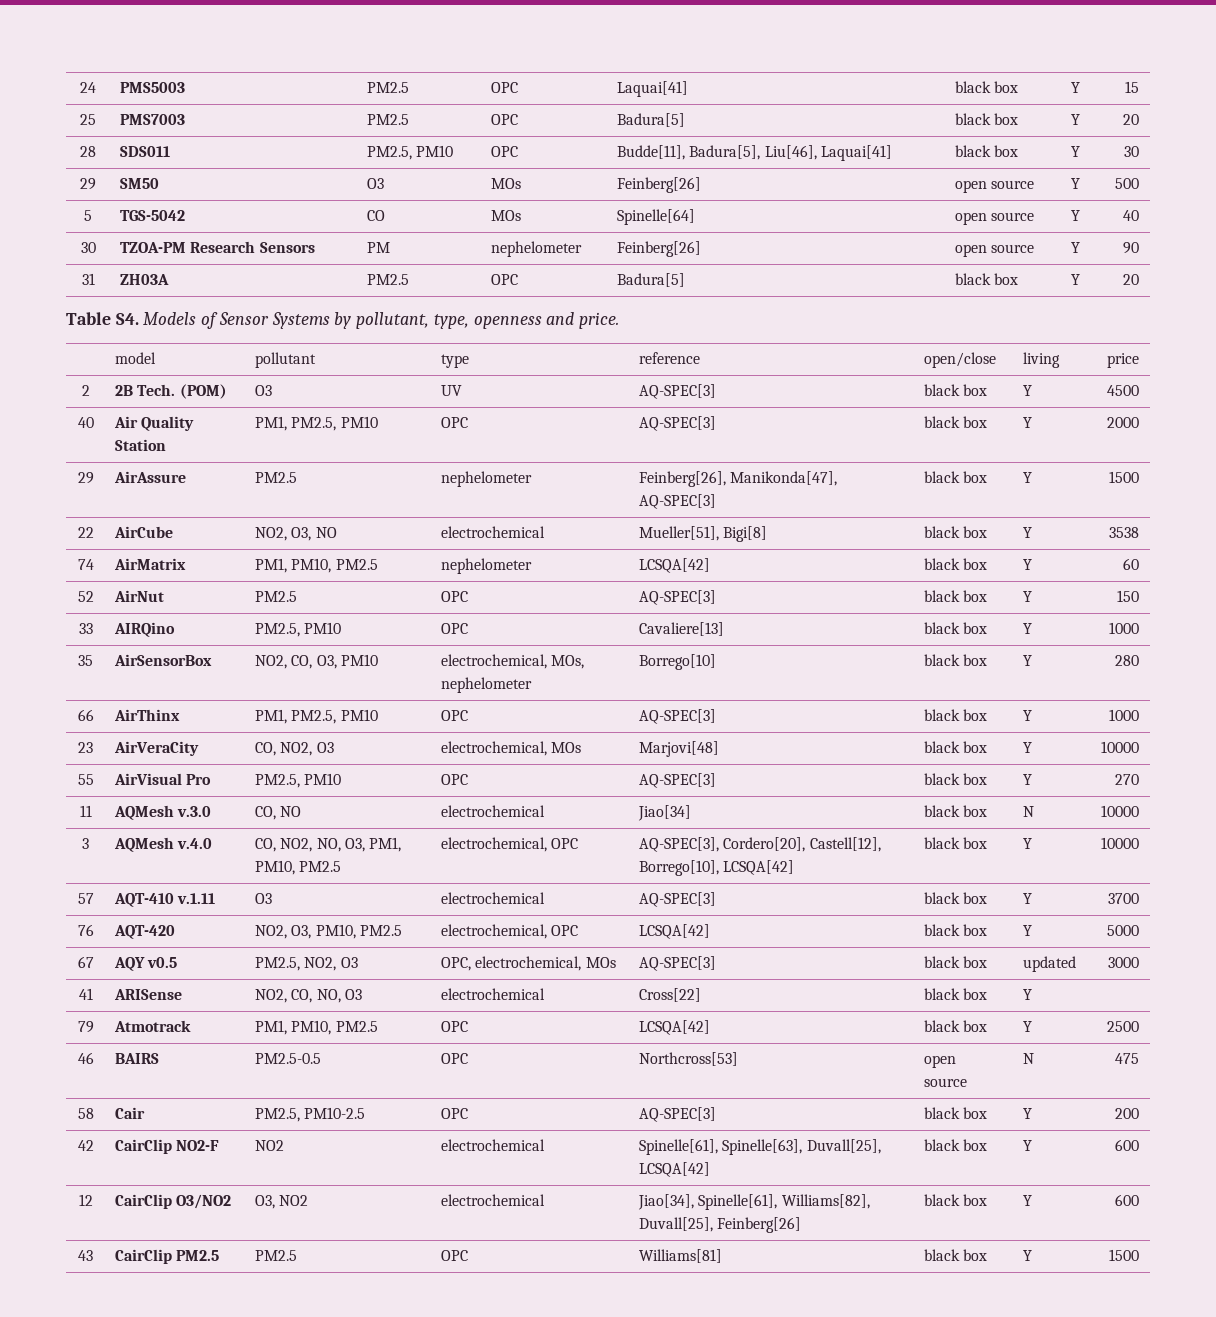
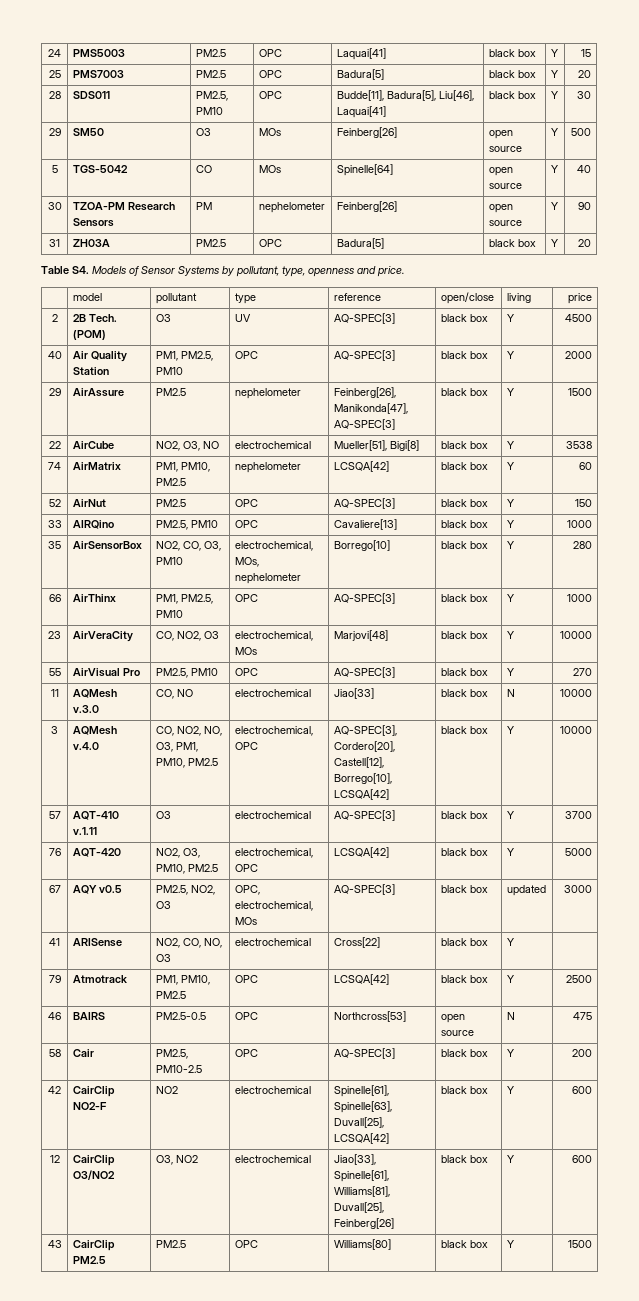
- 11 | AQMesh v.3.0 | CO, NO | electrochemical | Jiao[34] | black box | N | 10000
+ 11 | AQMesh v.3.0 | CO, NO | electrochemical | Jiao[33] | black box | N | 10000
- 12 | CairClip O3/NO2 | O3, NO2 | electrochemical | Jiao[34], Spinelle[61], Williams[82], Duvall[25], Feinberg[26] | black box | Y | 600
+ 12 | CairClip O3/NO2 | O3, NO2 | electrochemical | Jiao[33], Spinelle[61], Williams[81], Duvall[25], Feinberg[26] | black box | Y | 600
- 43 | CairClip PM2.5 | PM2.5 | OPC | Williams[81] | black box | Y | 1500
+ 43 | CairClip PM2.5 | PM2.5 | OPC | Williams[80] | black box | Y | 1500

